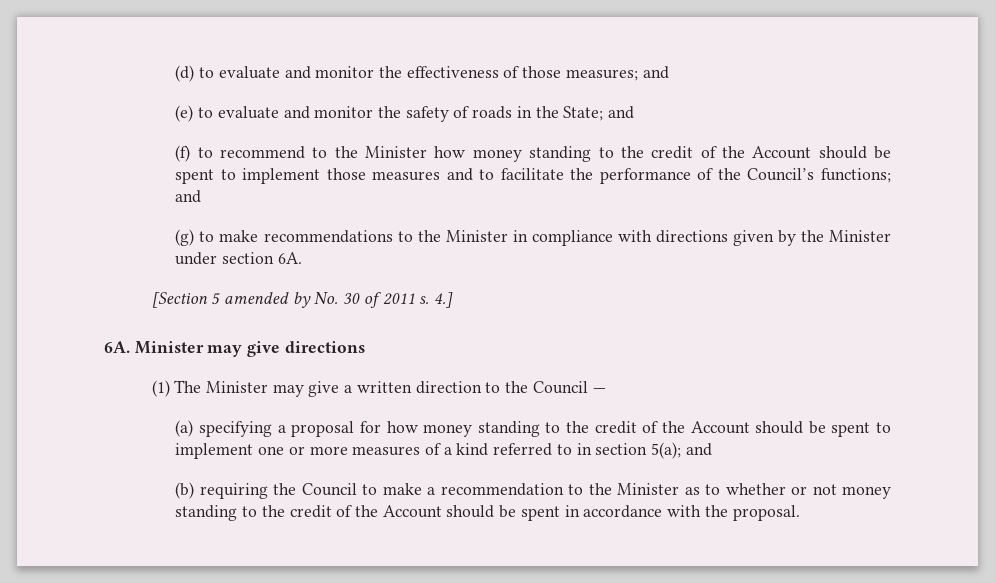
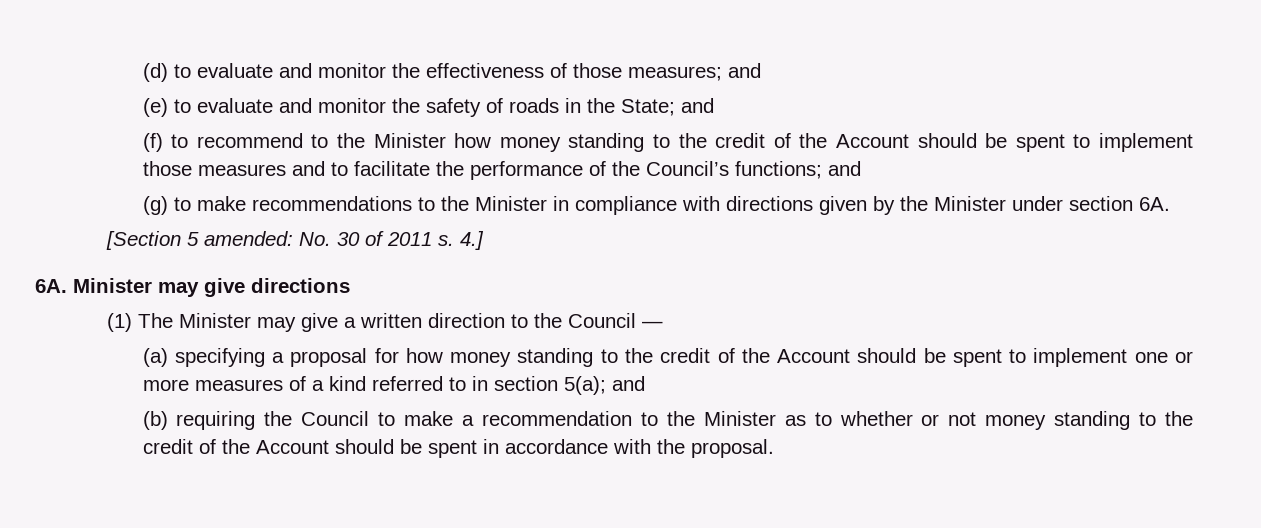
- [Section 5 amended by No. 30 of 2011 s.
+ [Section 5 amended: No. 30 of 2011 s.

